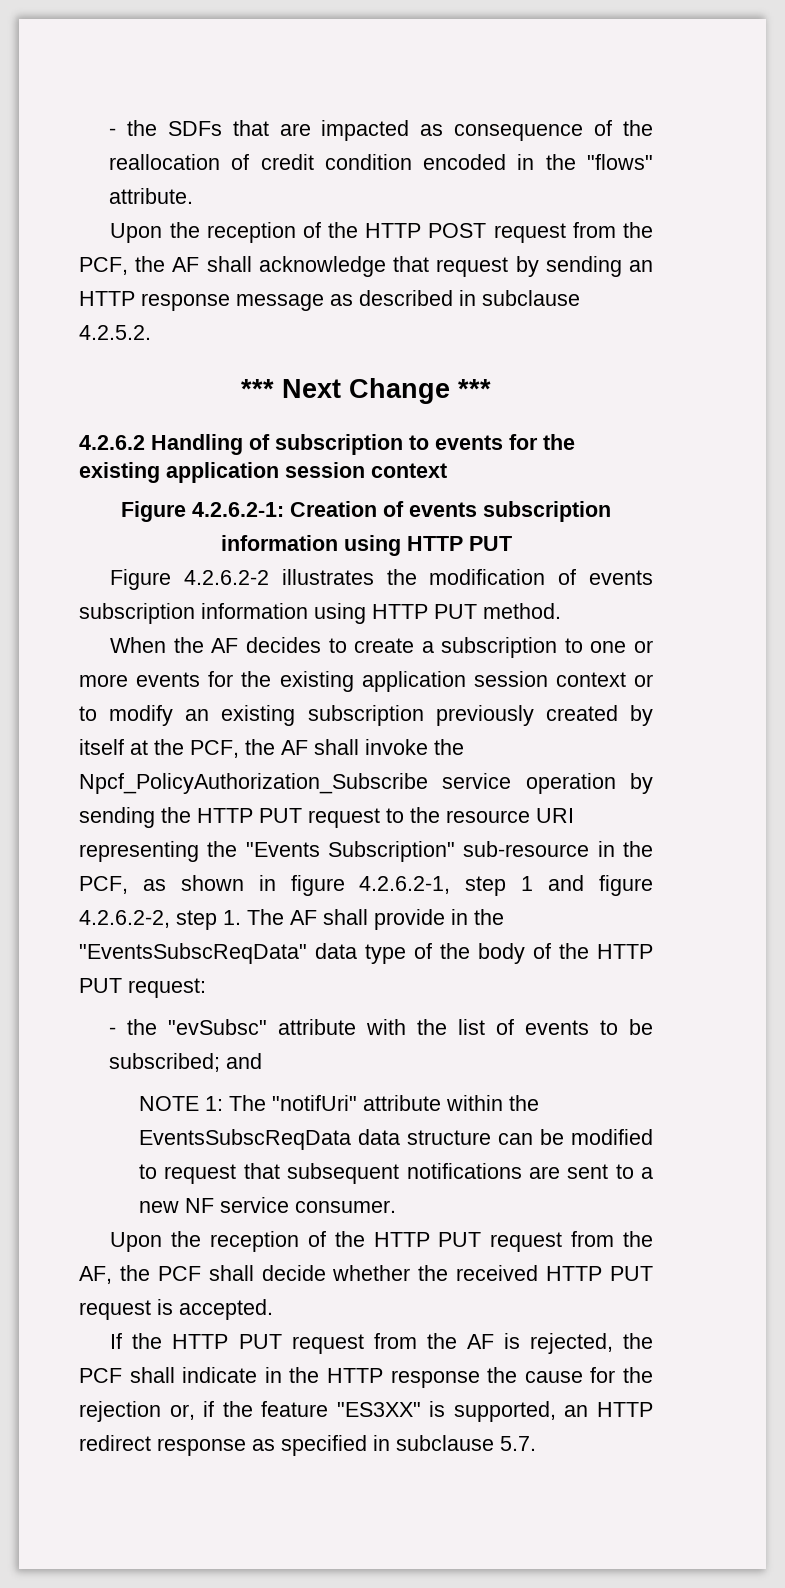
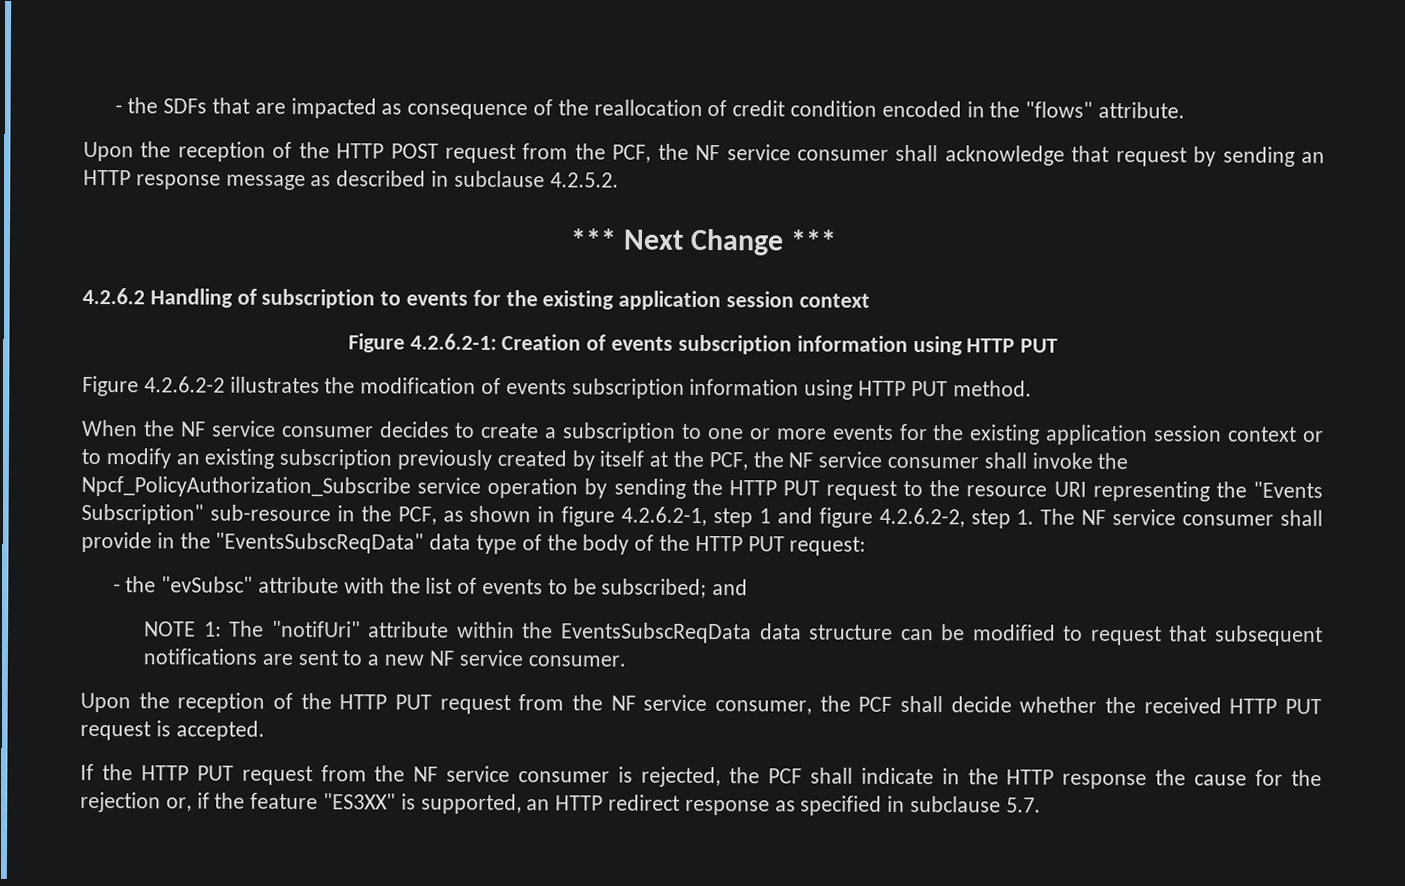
- Upon the reception of the HTTP POST request from the PCF, the AF shall acknowledge that request by sending an HTTP response message as described in subclause 4.2.5.2.
+ Upon the reception of the HTTP POST request from the PCF, the NF service consumer shall acknowledge that request by sending an HTTP response message as described in subclause 4.2.5.2.
- When the AF decides to create a subscription to one or more events for the existing application session context or to modify an existing subscription previously created by itself at the PCF, the AF shall invoke the Npcf_PolicyAuthorization_Subscribe service operation by sending the HTTP PUT request to the resource URI representing the "Events Subscription" sub-resource in the PCF, as shown in figure 4.2.6.2-1, step 1 and figure 4.2.6.2-2, step 1. The AF shall provide in the "EventsSubscReqData" data type of the body of the HTTP PUT request:
+ When the NF service consumer decides to create a subscription to one or more events for the existing application session context or to modify an existing subscription previously created by itself at the PCF, the NF service consumer shall invoke the Npcf_PolicyAuthorization_Subscribe service operation by sending the HTTP PUT request to the resource URI representing the "Events Subscription" sub-resource in the PCF, as shown in figure 4.2.6.2-1, step 1 and figure 4.2.6.2-2, step 1. The NF service consumer shall provide in the "EventsSubscReqData" data type of the body of the HTTP PUT request:
- Upon the reception of the HTTP PUT request from the AF, the PCF shall decide whether the received HTTP PUT request is accepted.
+ Upon the reception of the HTTP PUT request from the NF service consumer, the PCF shall decide whether the received HTTP PUT request is accepted.
- If the HTTP PUT request from the AF is rejected, the PCF shall indicate in the HTTP response the cause for the rejection or, if the feature "ES3XX" is supported, an HTTP redirect response as specified in subclause 5.7.
+ If the HTTP PUT request from the NF service consumer is rejected, the PCF shall indicate in the HTTP response the cause for the rejection or, if the feature "ES3XX" is supported, an HTTP redirect response as specified in subclause 5.7.

